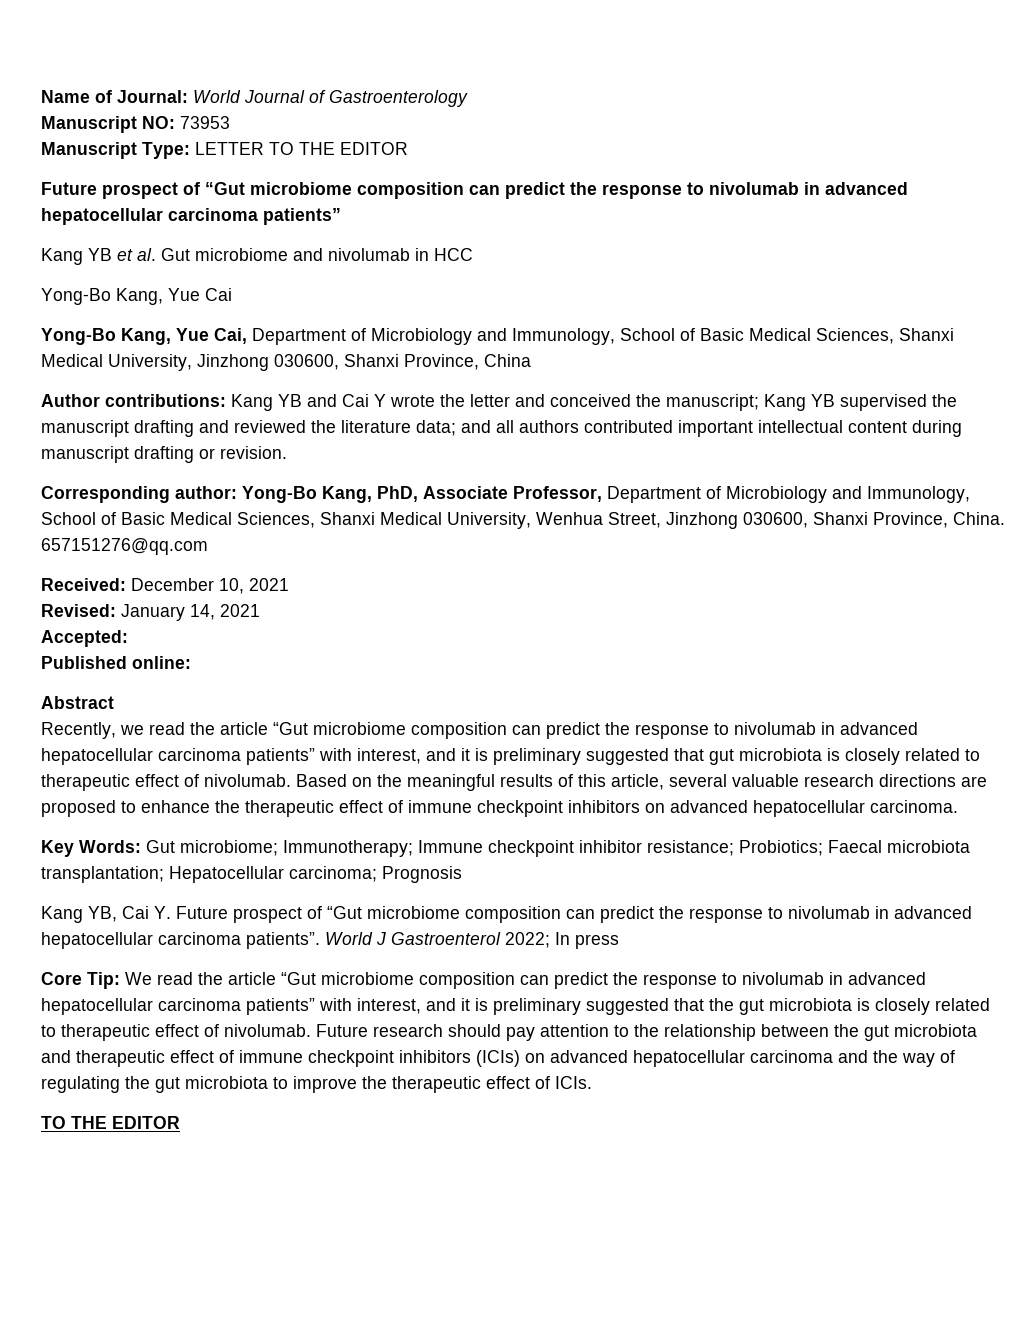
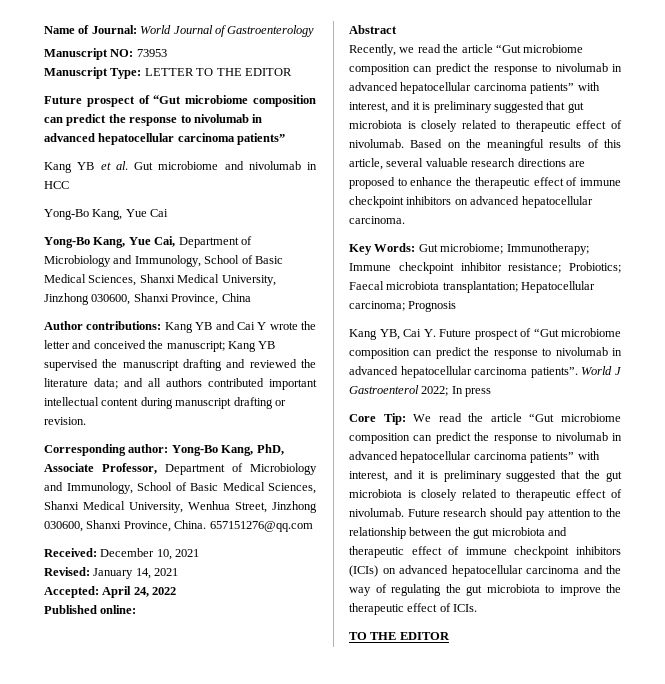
- Accepted:
+ Accepted: April 24, 2022

